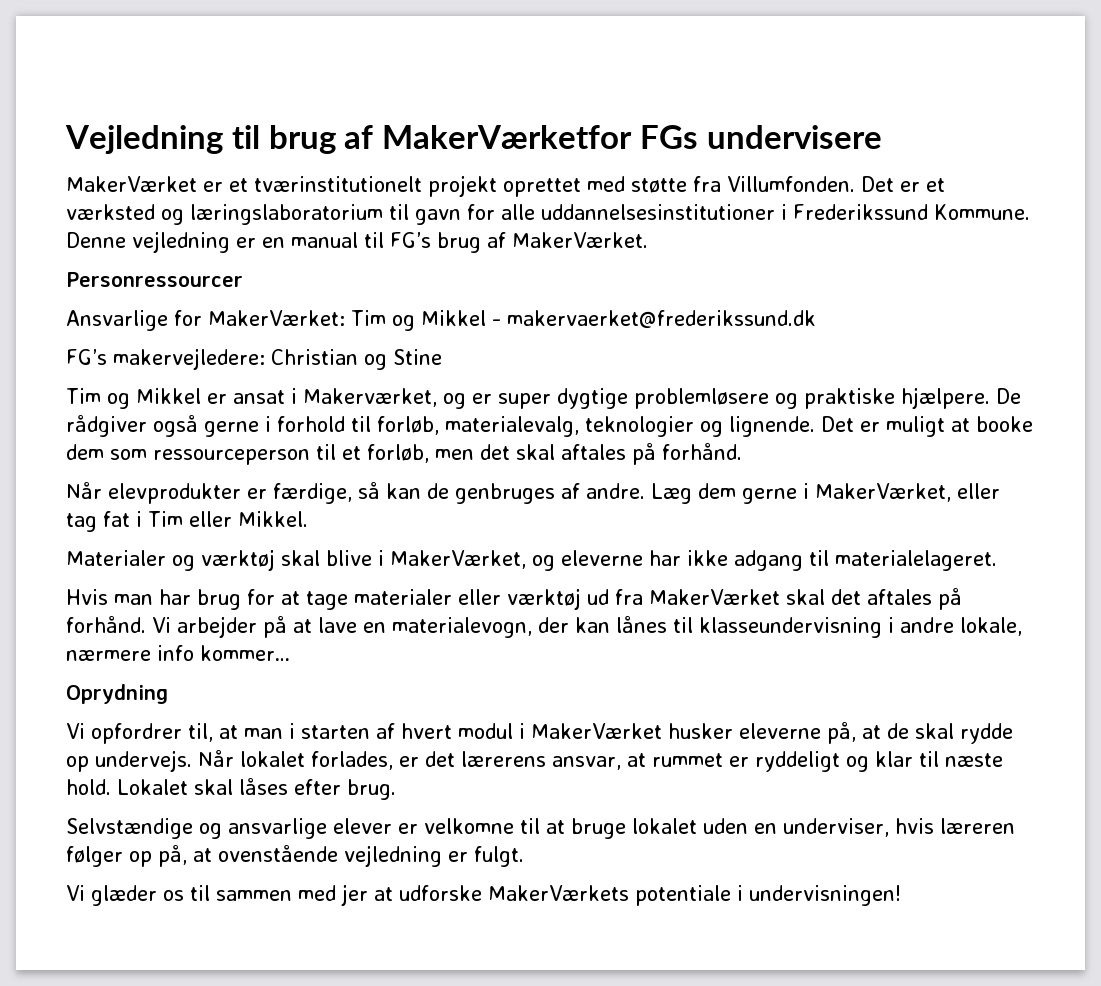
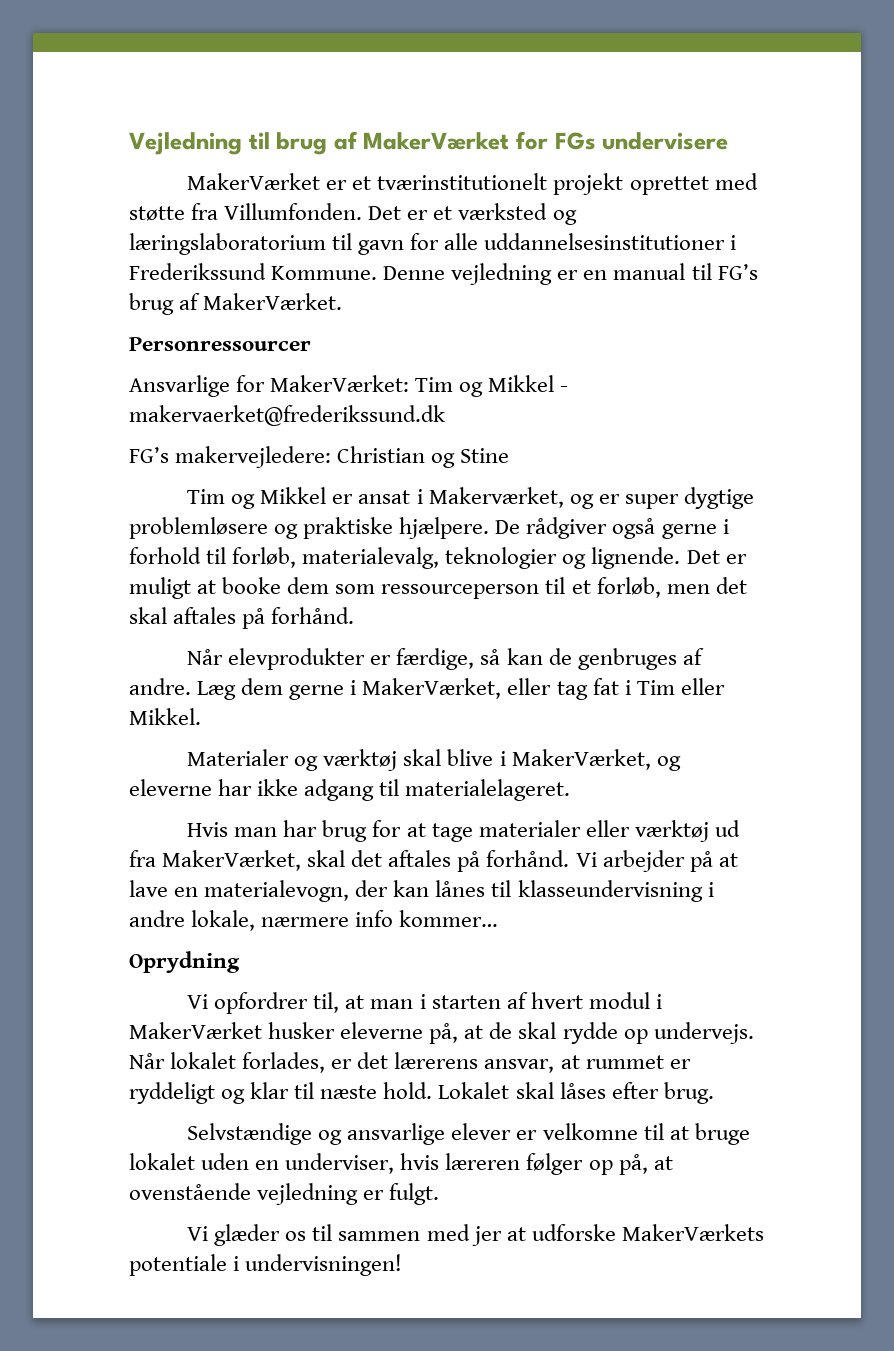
- Vejledning til brug af MakerVærketfor FGs undervisere
+ Vejledning til brug af MakerVærket for FGs undervisere
- Hvis man har brug for at tage materialer eller værktøj ud fra MakerVærket skal det aftales på forhånd.
+ Hvis man har brug for at tage materialer eller værktøj ud fra MakerVærket, skal det aftales på forhånd.

